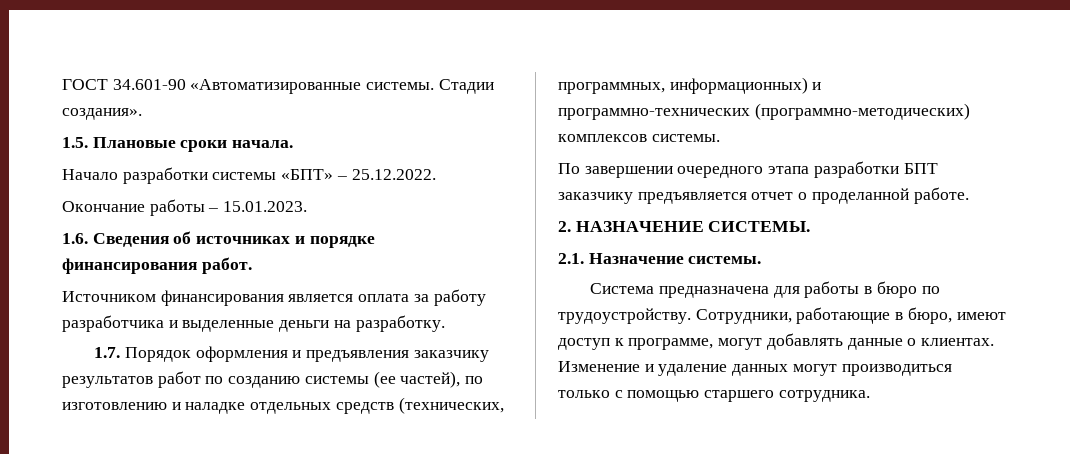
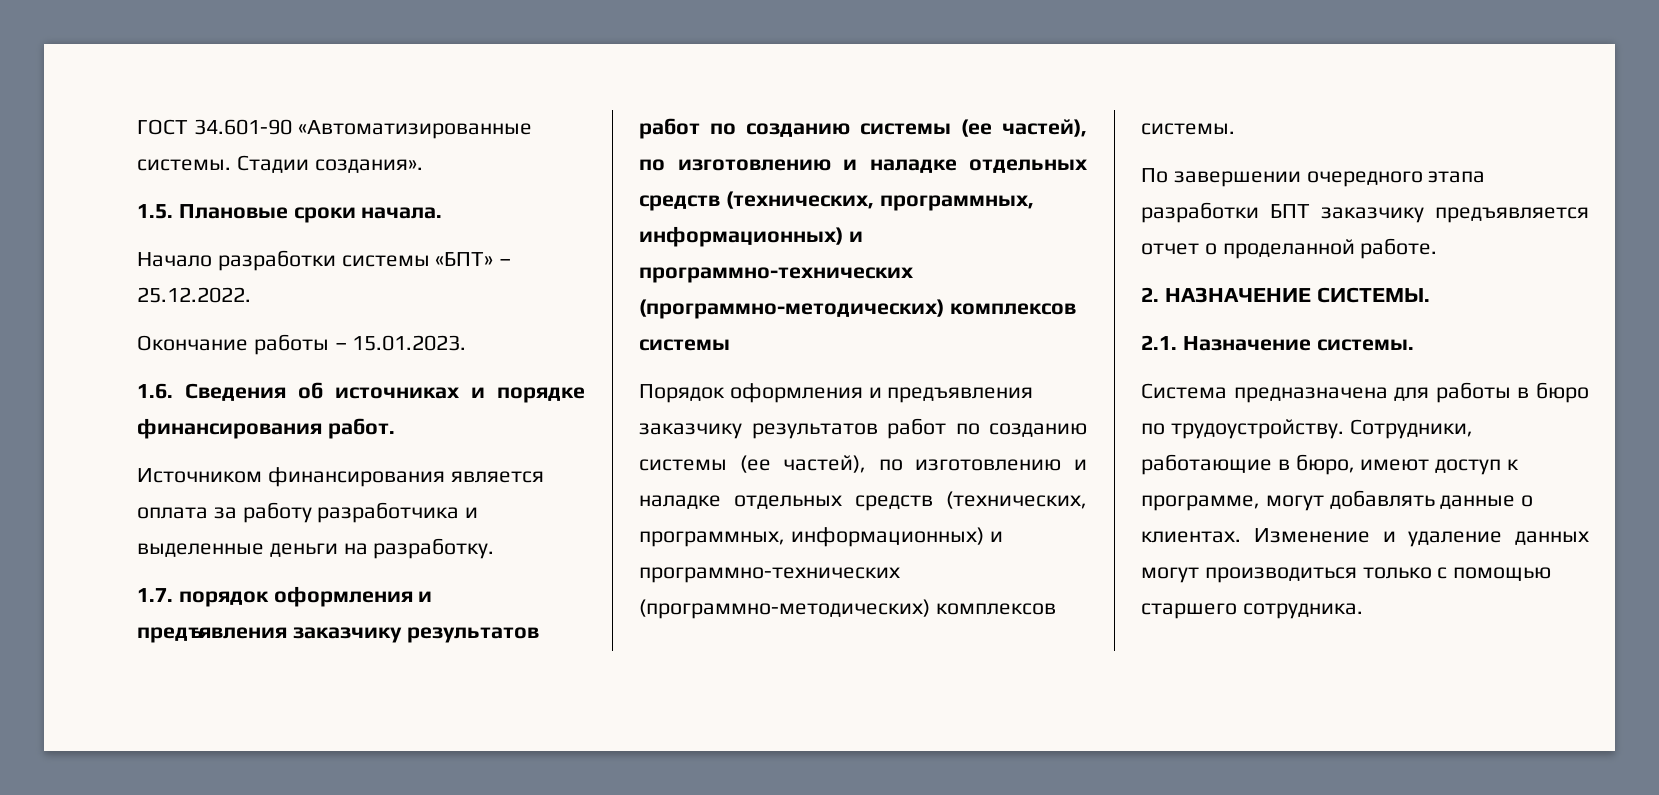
- 1.7. Порядок оформления и предъявления заказчику результатов работ по созданию системы (ее частей), по изготовлению и наладке отдельных средств (технических, программных, информационных) и программно-технических (программно-методических) комплексов системы.
+ 1.7. порядок оформления и предъявления заказчику результатов работ по созданию системы (ее частей), по изготовлению и наладке отдельных средств (технических, программных, информационных) и программно-технических (программно-методических) комплексов системы
+ Порядок оформления и предъявления заказчику результатов работ по созданию системы (ее частей), по изготовлению и наладке отдельных средств (технических, программных, информационных) и программно-технических (программно-методических) комплексов системы.

